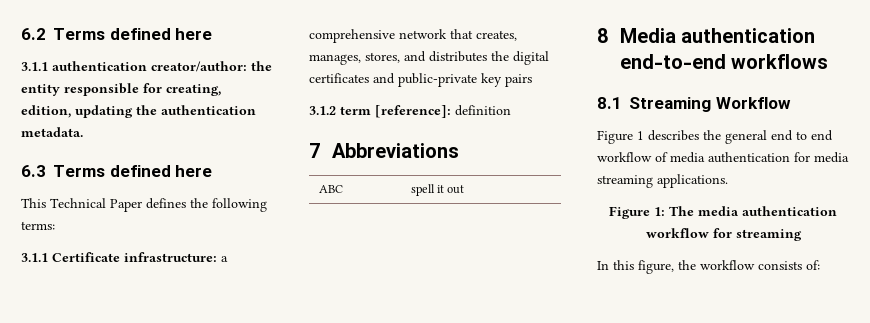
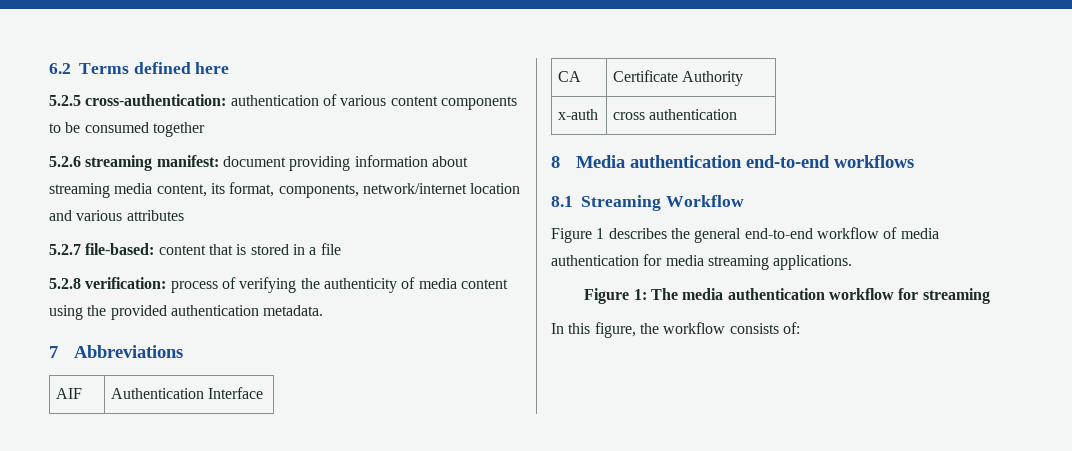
- 3.1.1 authentication creator/author: the entity responsible for creating, edition, updating the authentication metadata.
- 6.3 Terms defined here
- This Technical Paper defines the following terms:
- 3.1.1 Certificate infrastructure: a comprehensive network that creates, manages, stores, and distributes the digital certificates and public-private key pairs
- 3.1.2 term [reference]: definition
+ 5.2.5 cross-authentication: authentication of various content components to be consumed together
+ 5.2.6 streaming manifest: document providing information about streaming media content, its format, components, network/internet location and various attributes
+ 5.2.7 file-based: content that is stored in a file
+ 5.2.8 verification: process of verifying the authenticity of media content using the provided authentication metadata.
  7 Abbreviations
- ABC | spell it out
+ AIF | Authentication Interface
+ CA | Certificate Authority
+ x-auth | cross authentication
- Figure 1 describes the general end to end workflow of media authentication for media streaming applications.
+ Figure 1 describes the general end-to-end workflow of media authentication for media streaming applications.

